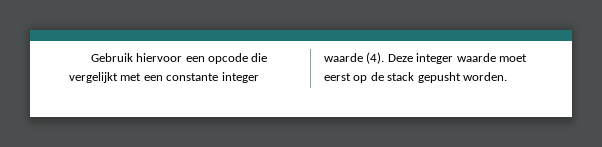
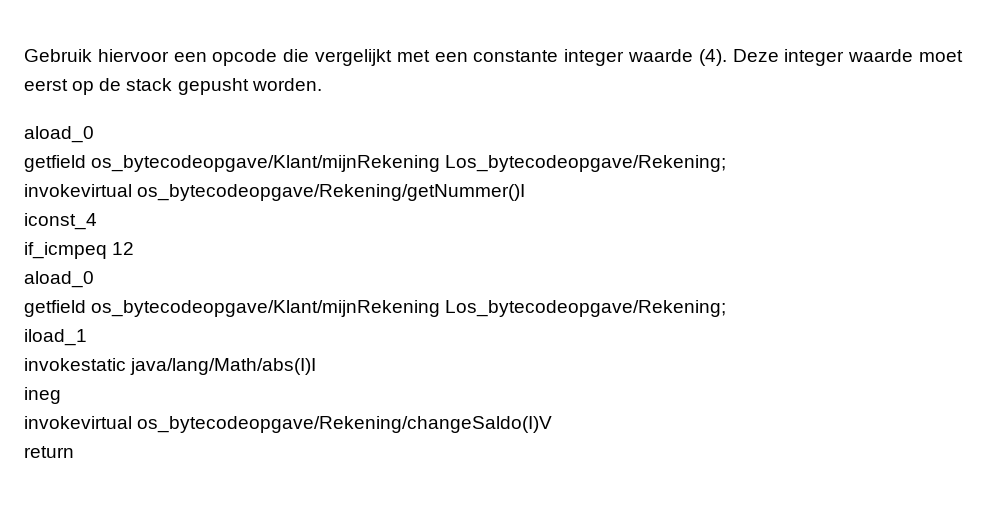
  Deze integer waarde moet eerst op de stack gepusht worden.
+ aload_0
+ getfield os_bytecodeopgave/Klant/mijnRekening Los_bytecodeopgave/Rekening;
+ invokevirtual os_bytecodeopgave/Rekening/getNummer()I
+ iconst_4
+ if_icmpeq 12
+ aload_0
+ getfield os_bytecodeopgave/Klant/mijnRekening Los_bytecodeopgave/Rekening;
+ iload_1
+ invokestatic java/lang/Math/abs(I)I
+ ineg
+ invokevirtual os_bytecodeopgave/Rekening/changeSaldo(I)V
+ return

